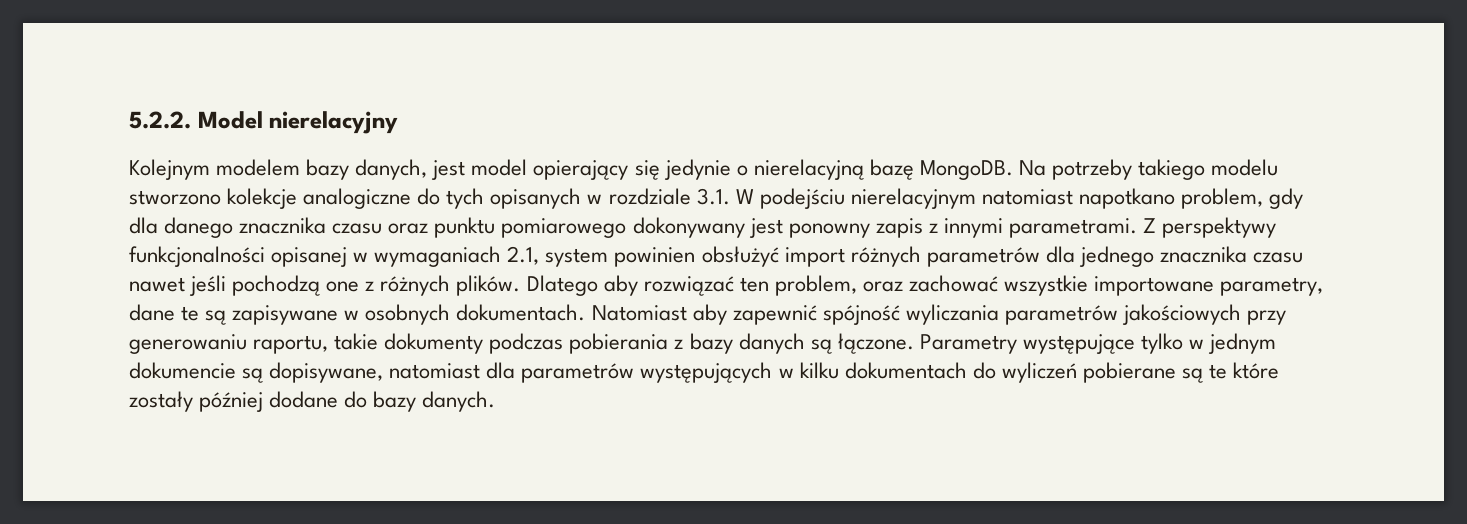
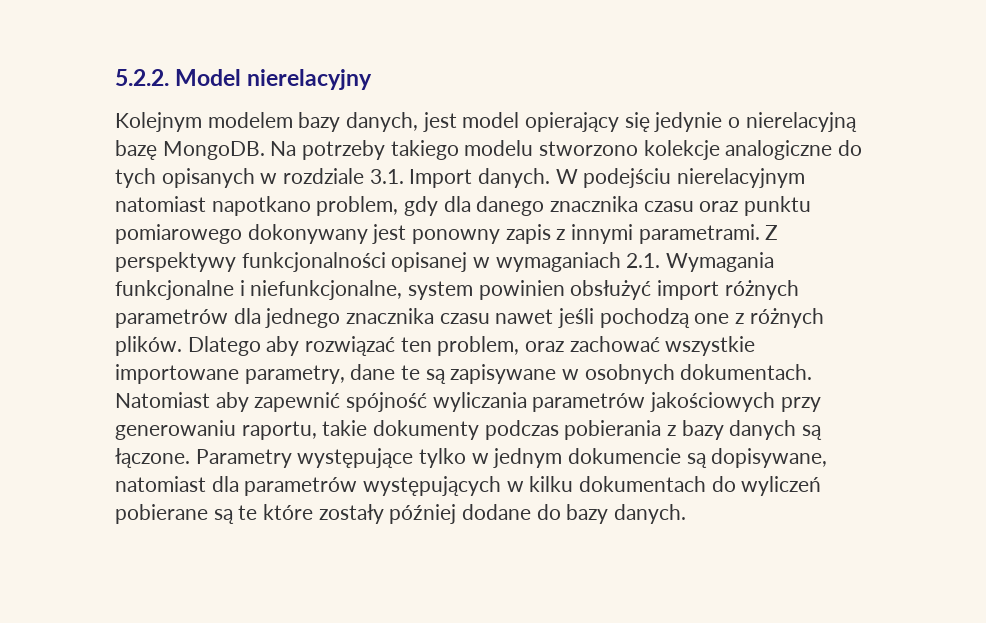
- Na potrzeby takiego modelu stworzono kolekcje analogiczne do tych opisanych w rozdziale 3.1. W podejściu nierelacyjnym natomiast napotkano problem, gdy dla danego znacznika czasu oraz punktu pomiarowego dokonywany jest ponowny zapis z innymi parametrami.
+ Na potrzeby takiego modelu stworzono kolekcje analogiczne do tych opisanych w rozdziale 3.1. Import danych. W podejściu nierelacyjnym natomiast napotkano problem, gdy dla danego znacznika czasu oraz punktu pomiarowego dokonywany jest ponowny zapis z innymi parametrami.
- Z perspektywy funkcjonalności opisanej w wymaganiach 2.1, system powinien obsłużyć import różnych parametrów dla jednego znacznika czasu nawet jeśli pochodzą one z różnych plików.
+ Z perspektywy funkcjonalności opisanej w wymaganiach 2.1. Wymagania funkcjonalne i niefunkcjonalne, system powinien obsłużyć import różnych parametrów dla jednego znacznika czasu nawet jeśli pochodzą one z różnych plików.

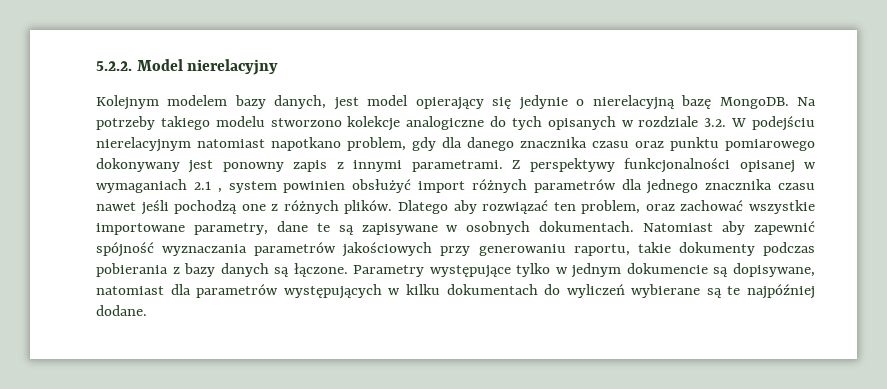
- Na potrzeby takiego modelu stworzono kolekcje analogiczne do tych opisanych w rozdziale 3.1. Import danych. W podejściu nierelacyjnym natomiast napotkano problem, gdy dla danego znacznika czasu oraz punktu pomiarowego dokonywany jest ponowny zapis z innymi parametrami.
+ Na potrzeby takiego modelu stworzono kolekcje analogiczne do tych opisanych w rozdziale 3.2. W podejściu nierelacyjnym natomiast napotkano problem, gdy dla danego znacznika czasu oraz punktu pomiarowego dokonywany jest ponowny zapis z innymi parametrami.
- Z perspektywy funkcjonalności opisanej w wymaganiach 2.1. Wymagania funkcjonalne i niefunkcjonalne, system powinien obsłużyć import różnych parametrów dla jednego znacznika czasu nawet jeśli pochodzą one z różnych plików.
+ Z perspektywy funkcjonalności opisanej w wymaganiach 2.1 , system powinien obsłużyć import różnych parametrów dla jednego znacznika czasu nawet jeśli pochodzą one z różnych plików.
- Natomiast aby zapewnić spójność wyliczania parametrów jakościowych przy generowaniu raportu, takie dokumenty podczas pobierania z bazy danych są łączone.
+ Natomiast aby zapewnić spójność wyznaczania parametrów jakościowych przy generowaniu raportu, takie dokumenty podczas pobierania z bazy danych są łączone.
- Parametry występujące tylko w jednym dokumencie są dopisywane, natomiast dla parametrów występujących w kilku dokumentach do wyliczeń pobierane są te które zostały później dodane do bazy danych.
+ Parametry występujące tylko w jednym dokumencie są dopisywane, natomiast dla parametrów występujących w kilku dokumentach do wyliczeń wybierane są te najpóźniej dodane.

